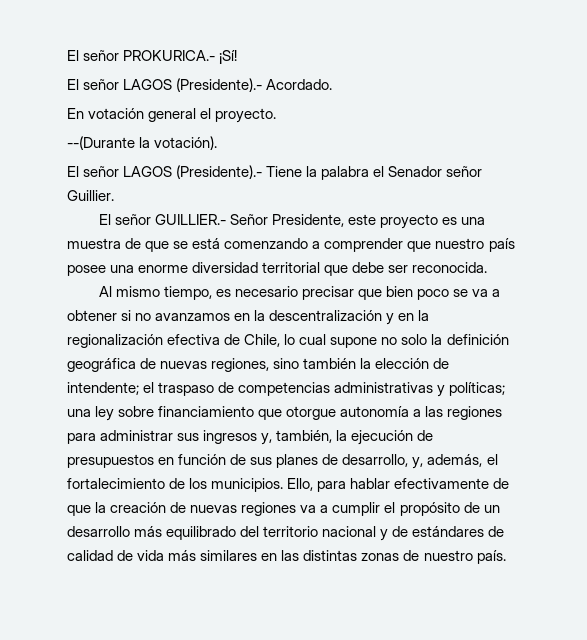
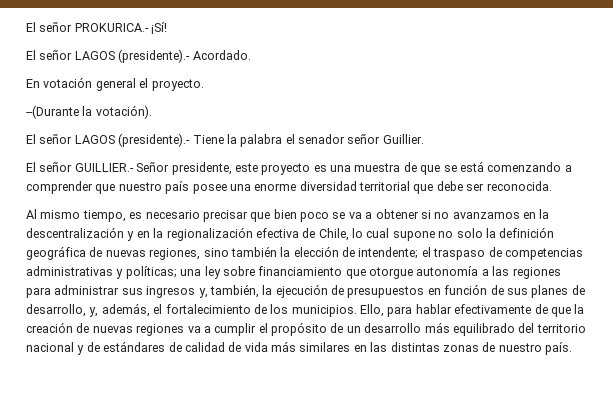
- El señor LAGOS (Presidente).- Acordado.
+ El señor LAGOS (presidente).- Acordado.
- El señor LAGOS (Presidente).- Tiene la palabra el Senador señor Guillier.
+ El señor LAGOS (presidente).- Tiene la palabra el senador señor Guillier.
- El señor GUILLIER.- Señor Presidente, este proyecto es una muestra de que se está comenzando a comprender que nuestro país posee una enorme diversidad territorial que debe ser reconocida.
+ El señor GUILLIER.- Señor presidente, este proyecto es una muestra de que se está comenzando a comprender que nuestro país posee una enorme diversidad territorial que debe ser reconocida.

